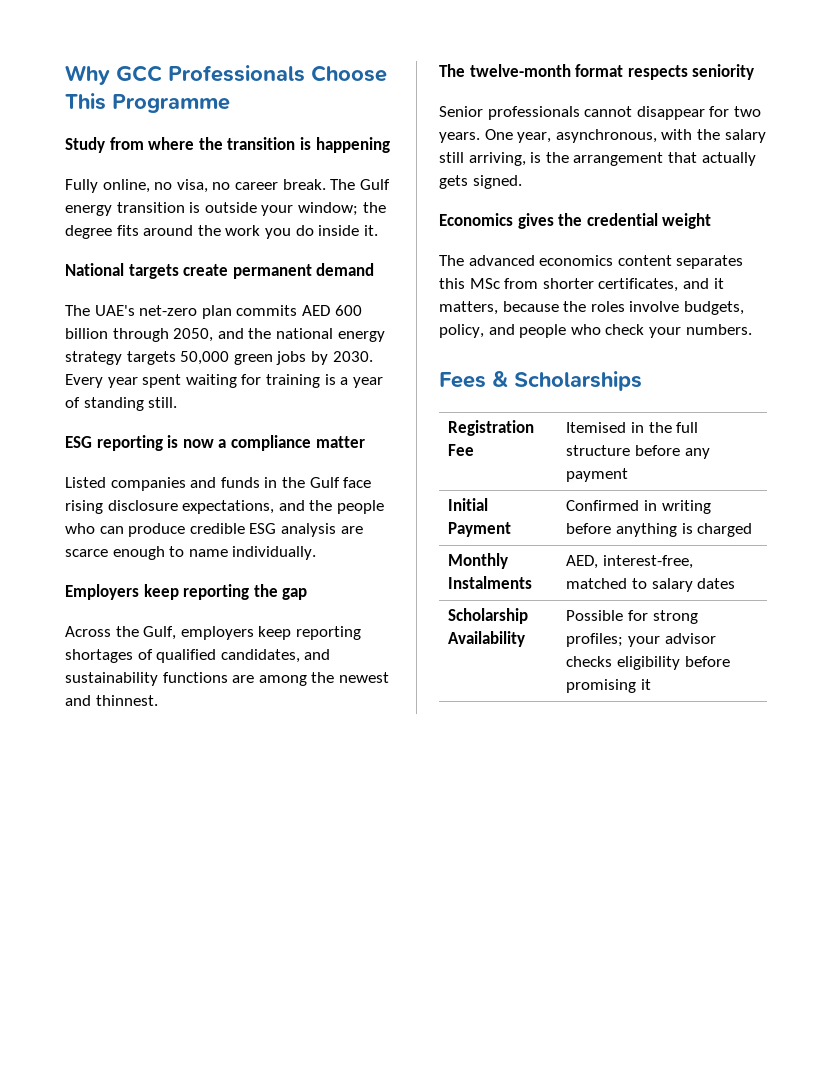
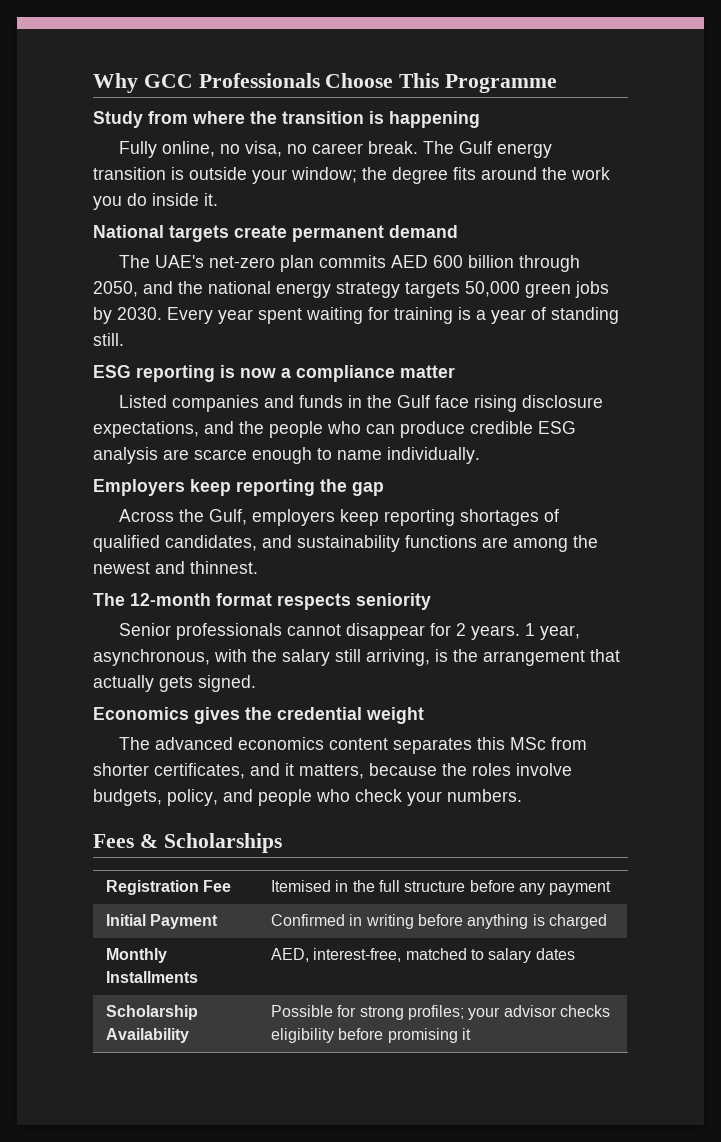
- The twelve-month format respects seniority
+ The 12-month format respects seniority
- Senior professionals cannot disappear for two years. One year, asynchronous, with the salary still arriving, is the arrangement that actually gets signed.
+ Senior professionals cannot disappear for 2 years. 1 year, asynchronous, with the salary still arriving, is the arrangement that actually gets signed.
- Monthly Instalments | AED, interest-free, matched to salary dates
+ Monthly Installments | AED, interest-free, matched to salary dates

